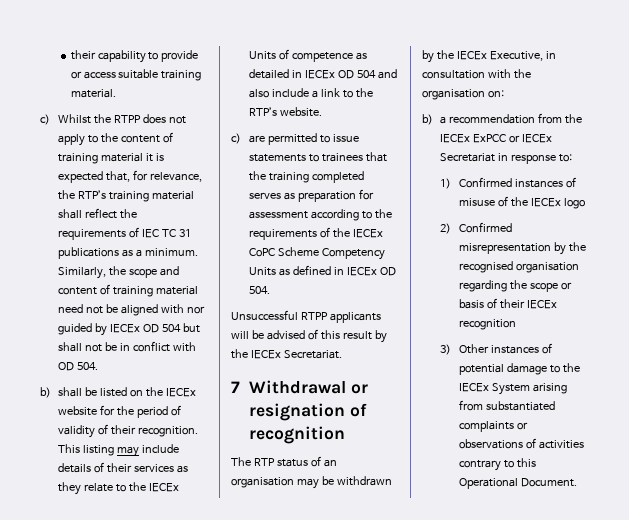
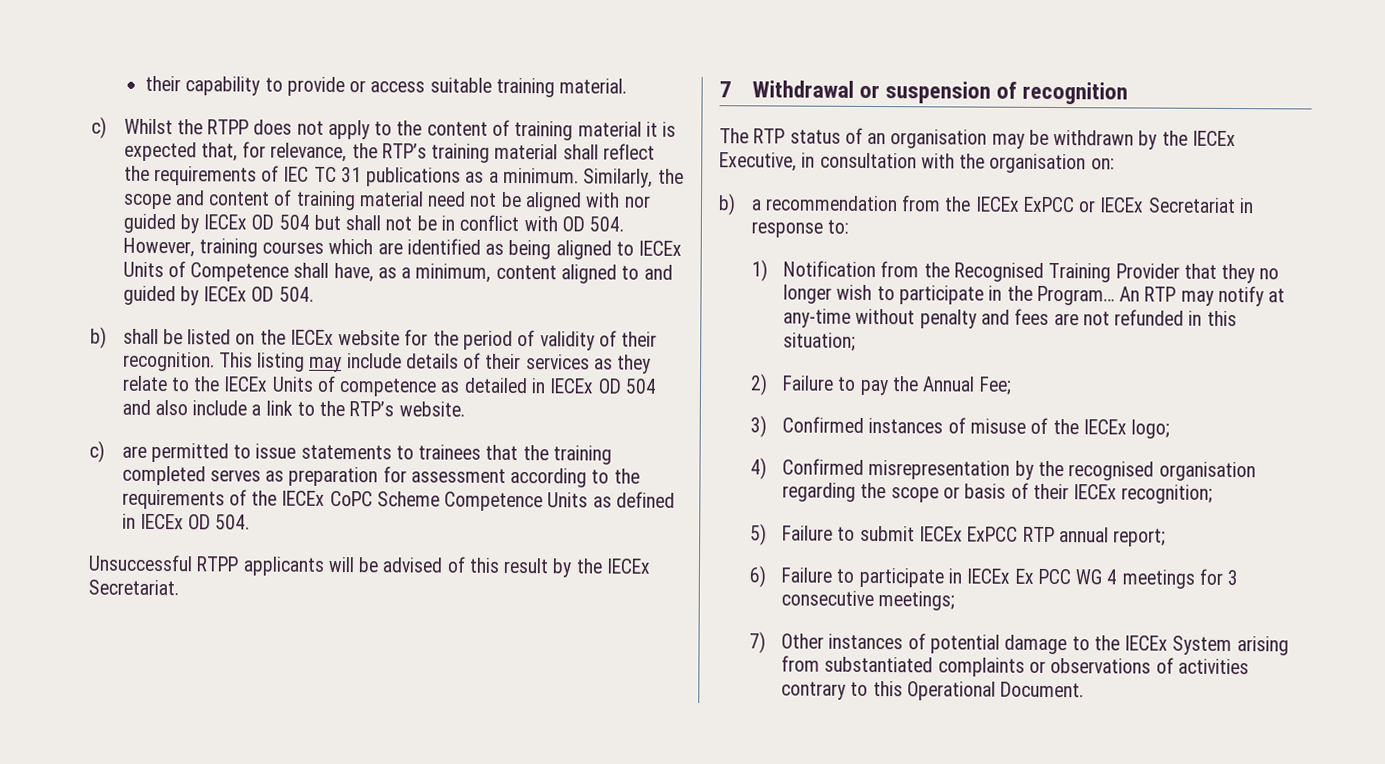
- Similarly, the scope and content of training material need not be aligned with nor guided by IECEx OD 504 but shall not be in conflict with OD 504.
+ Similarly, the scope and content of training material need not be aligned with nor guided by IECEx OD 504 but shall not be in conflict with OD 504. However, training courses which are identified as being aligned to IECEx Units of Competence shall have, as a minimum, content aligned to and guided by IECEx OD 504.
- c) are permitted to issue statements to trainees that the training completed serves as preparation for assessment according to the requirements of the IECEx CoPC Scheme Competency Units as defined in IECEx OD 504.
+ c) are permitted to issue statements to trainees that the training completed serves as preparation for assessment according to the requirements of the IECEx CoPC Scheme Competence Units as defined in IECEx OD 504.
- 7 Withdrawal or resignation of recognition
+ 7 Withdrawal or suspension of recognition
- 1) Confirmed instances of misuse of the IECEx logo
- 2) Confirmed misrepresentation by the recognised organisation regarding the scope or basis of their IECEx recognition
- 3) Other instances of potential damage to the IECEx System arising from substantiated complaints or observations of activities contrary to this Operational Document.
+ 1) Notification from the Recognised Training Provider that they no longer wish to participate in the Program… An RTP may notify at any-time without penalty and fees are not refunded in this situation;
+ 2) Failure to pay the Annual Fee;
+ 3) Confirmed instances of misuse of the IECEx logo;
+ 4) Confirmed misrepresentation by the recognised organisation regarding the scope or basis of their IECEx recognition;
+ 5) Failure to submit IECEx ExPCC RTP annual report;
+ 6) Failure to participate in IECEx Ex PCC WG 4 meetings for 3 consecutive meetings;
+ 7) Other instances of potential damage to the IECEx System arising from substantiated complaints or observations of activities contrary to this Operational Document.

